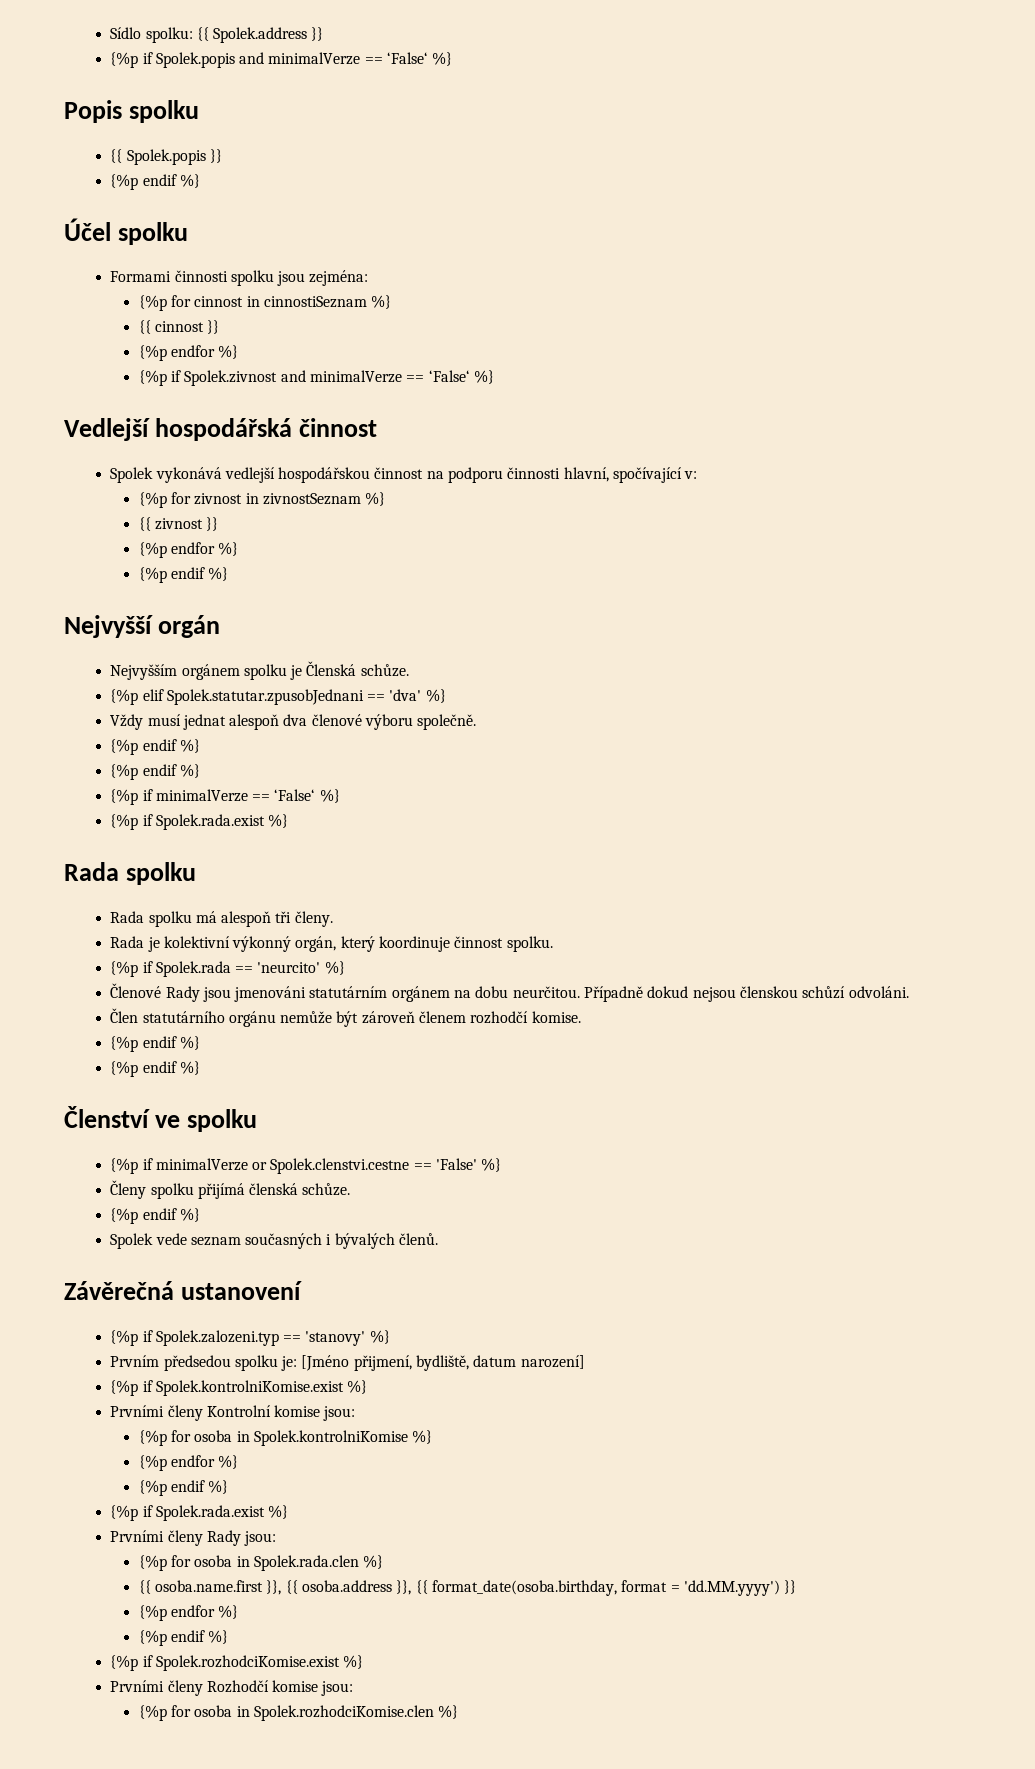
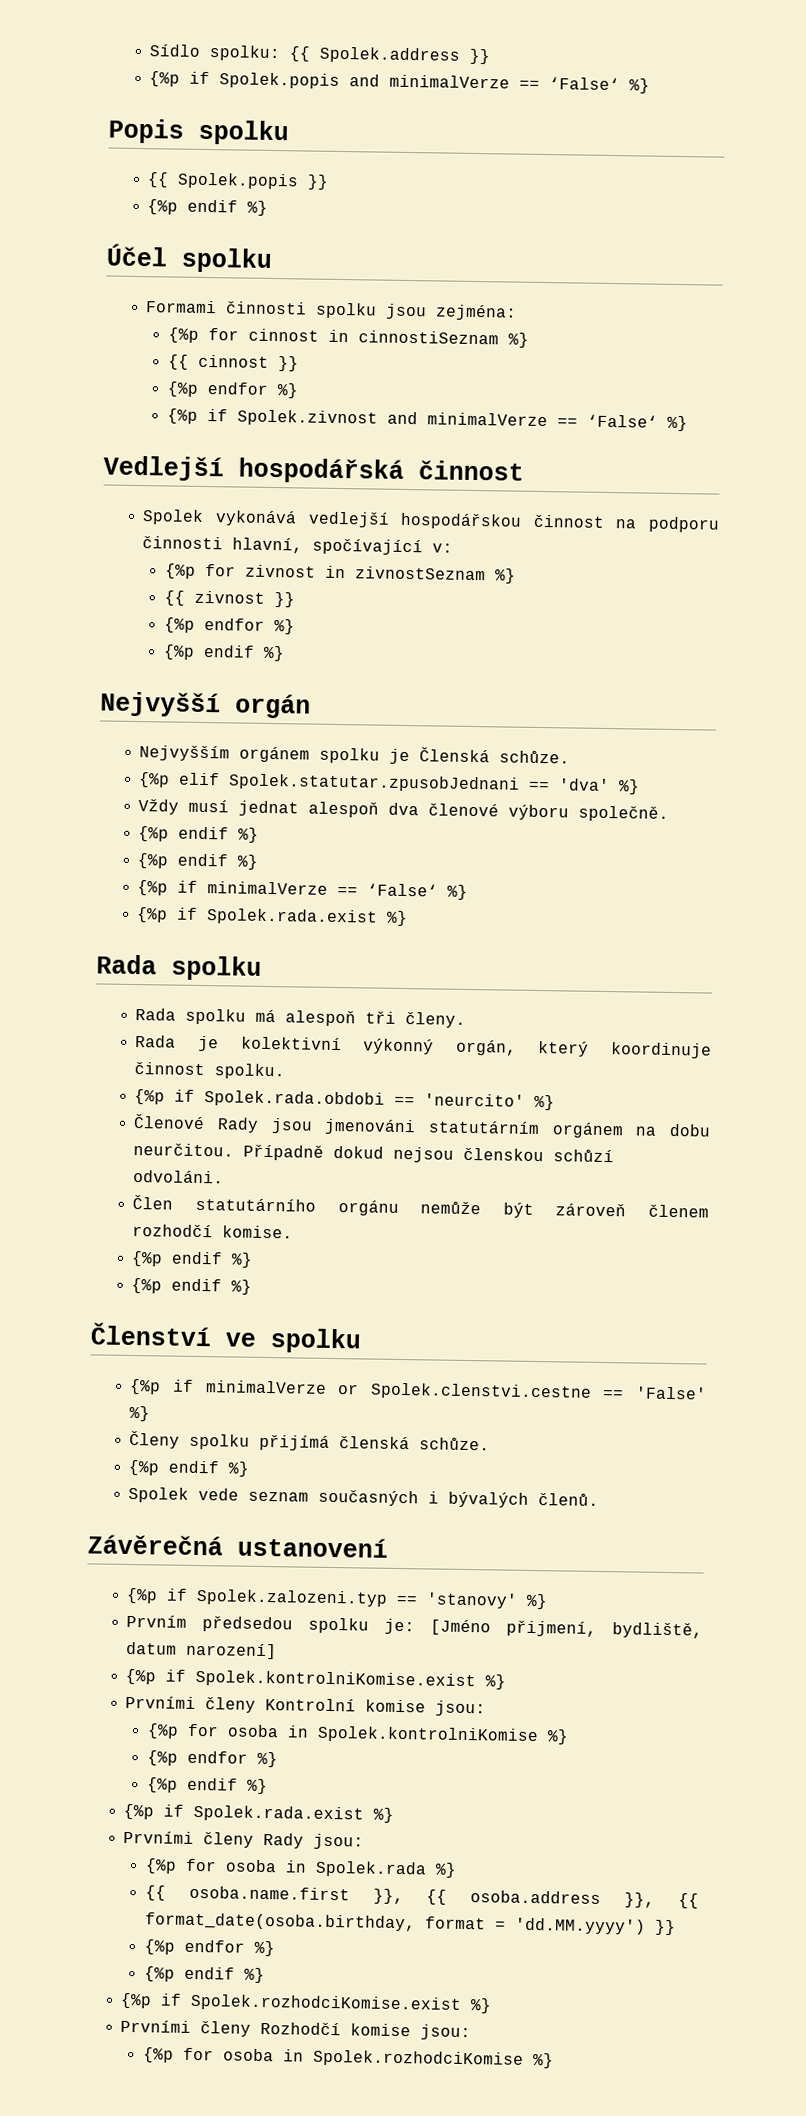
- {%p if Spolek.rada == 'neurcito' %}
+ {%p if Spolek.rada.obdobi == 'neurcito' %}
- {%p for osoba in Spolek.rada.clen %}
+ {%p for osoba in Spolek.rada %}
- {%p for osoba in Spolek.rozhodciKomise.clen %}
+ {%p for osoba in Spolek.rozhodciKomise %}

